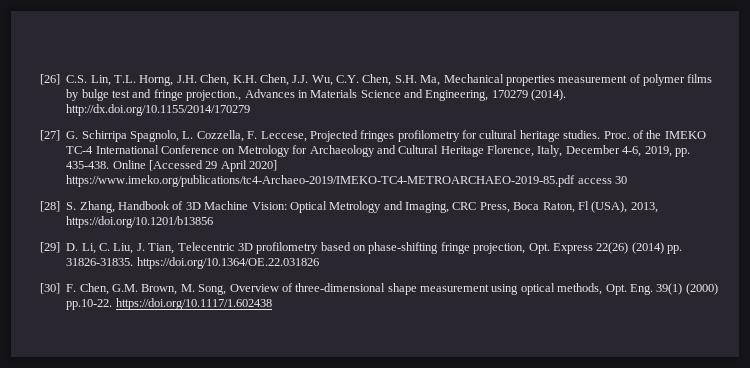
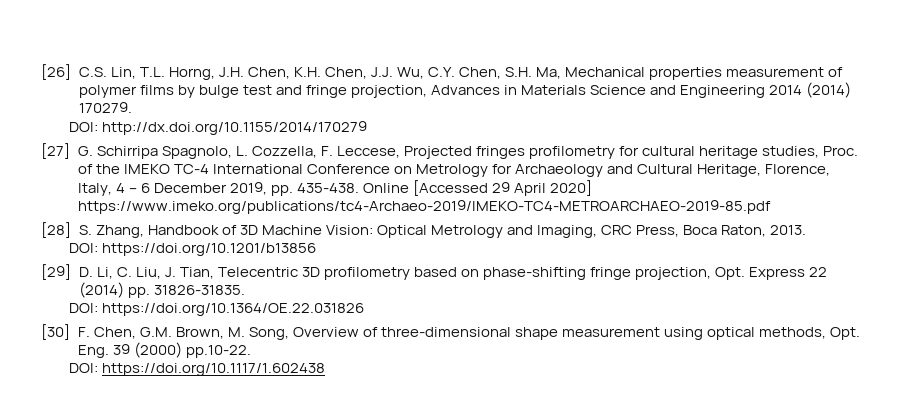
- [26] C.S. Lin, T.L. Horng, J.H. Chen, K.H. Chen, J.J. Wu, C.Y. Chen, S.H. Ma, Mechanical properties measurement of polymer films by bulge test and fringe projection., Advances in Materials Science and Engineering, 170279 (2014). http://dx.doi.org/10.1155/2014/170279
+ [26] C.S. Lin, T.L. Horng, J.H. Chen, K.H. Chen, J.J. Wu, C.Y. Chen, S.H. Ma, Mechanical properties measurement of polymer films by bulge test and fringe projection, Advances in Materials Science and Engineering 2014 (2014) 170279.
+ DOI: http://dx.doi.org/10.1155/2014/170279
- [27] G. Schirripa Spagnolo, L. Cozzella, F. Leccese, Projected fringes profilometry for cultural heritage studies. Proc. of the IMEKO TC-4 International Conference on Metrology for Archaeology and Cultural Heritage Florence, Italy, December 4-6, 2019, pp. 435-438.
+ [27] G. Schirripa Spagnolo, L. Cozzella, F. Leccese, Projected fringes profilometry for cultural heritage studies, Proc. of the IMEKO TC-4 International Conference on Metrology for Archaeology and Cultural Heritage, Florence, Italy, 4 – 6 December 2019, pp. 435-438.
- Online [Accessed 29 April 2020] https://www.imeko.org/publications/tc4-Archaeo-2019/IMEKO-TC4-METROARCHAEO-2019-85.pdf access 30
+ Online [Accessed 29 April 2020] https://www.imeko.org/publications/tc4-Archaeo-2019/IMEKO-TC4-METROARCHAEO-2019-85.pdf
- [28] S. Zhang, Handbook of 3D Machine Vision: Optical Metrology and Imaging, CRC Press, Boca Raton, Fl (USA), 2013, https://doi.org/10.1201/b13856
+ [28] S. Zhang, Handbook of 3D Machine Vision: Optical Metrology and Imaging, CRC Press, Boca Raton, 2013.
+ DOI: https://doi.org/10.1201/b13856
- [29] D. Li, C. Liu, J. Tian, Telecentric 3D profilometry based on phase-shifting fringe projection, Opt. Express 22(26) (2014) pp. 31826-31835. https://doi.org/10.1364/OE.22.031826
+ [29] D. Li, C. Liu, J. Tian, Telecentric 3D profilometry based on phase-shifting fringe projection, Opt. Express 22 (2014) pp. 31826-31835.
+ DOI: https://doi.org/10.1364/OE.22.031826
- [30] F. Chen, G.M. Brown, M. Song, Overview of three-dimensional shape measurement using optical methods, Opt. Eng. 39(1) (2000) pp.10-22. https://doi.org/10.1117/1.602438
+ [30] F. Chen, G.M. Brown, M. Song, Overview of three-dimensional shape measurement using optical methods, Opt. Eng. 39 (2000) pp.10-22.
+ DOI: https://doi.org/10.1117/1.602438

